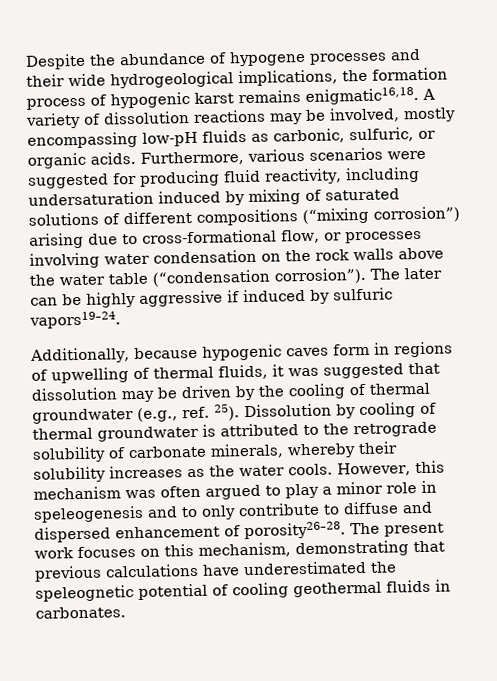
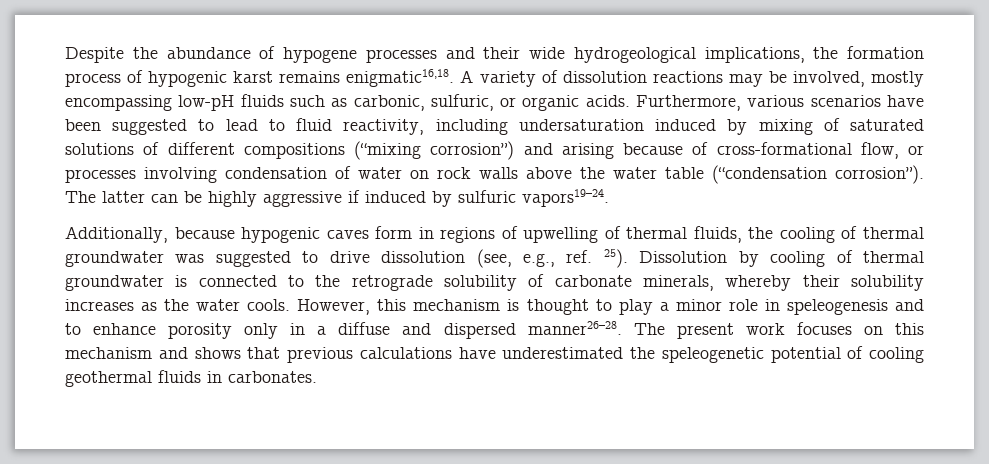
- A variety of dissolution reactions may be involved, mostly encompassing low-pH fluids as carbonic, sulfuric, or organic acids.
+ A variety of dissolution reactions may be involved, mostly encompassing low-pH fluids such as carbonic, sulfuric, or organic acids.
- Furthermore, various scenarios were suggested for producing fluid reactivity, including undersaturation induced by mixing of saturated solutions of different compositions (“mixing corrosion”) arising due to cross-formational flow, or processes involving water condensation on the rock walls above the water table (“condensation corrosion”).
+ Furthermore, various scenarios have been suggested to lead to fluid reactivity, including undersaturation induced by mixing of saturated solutions of different compositions (“mixing corrosion”) and arising because of cross-formational flow, or processes involving condensation of water on rock walls above the water table (“condensation corrosion”).
- The later can be highly aggressive if induced by sulfuric vapors19–24.
+ The latter can be highly aggressive if induced by sulfuric vapors19–24.
- Additionally, because hypogenic caves form in regions of upwelling of thermal fluids, it was suggested that dissolution may be driven by the cooling of thermal groundwater (e.g., ref. 25).
+ Additionally, because hypogenic caves form in regions of upwelling of thermal fluids, the cooling of thermal groundwater was suggested to drive dissolution (see, e.g., ref. 25).
- Dissolution by cooling of thermal groundwater is attributed to the retrograde solubility of carbonate minerals, whereby their solubility increases as the water cools.
+ Dissolution by cooling of thermal groundwater is connected to the retrograde solubility of carbonate minerals, whereby their solubility increases as the water cools.
- However, this mechanism was often argued to play a minor role in speleogenesis and to only contribute to diffuse and dispersed enhancement of porosity26–28.
+ However, this mechanism is thought to play a minor role in speleogenesis and to enhance porosity only in a diffuse and dispersed manner26–28.
- The present work focuses on this mechanism, demonstrating that previous calculations have underestimated the speleognetic potential of cooling geothermal fluids in carbonates.
+ The present work focuses on this mechanism and shows that previous calculations have underestimated the speleogenetic potential of cooling geothermal fluids in carbonates.

